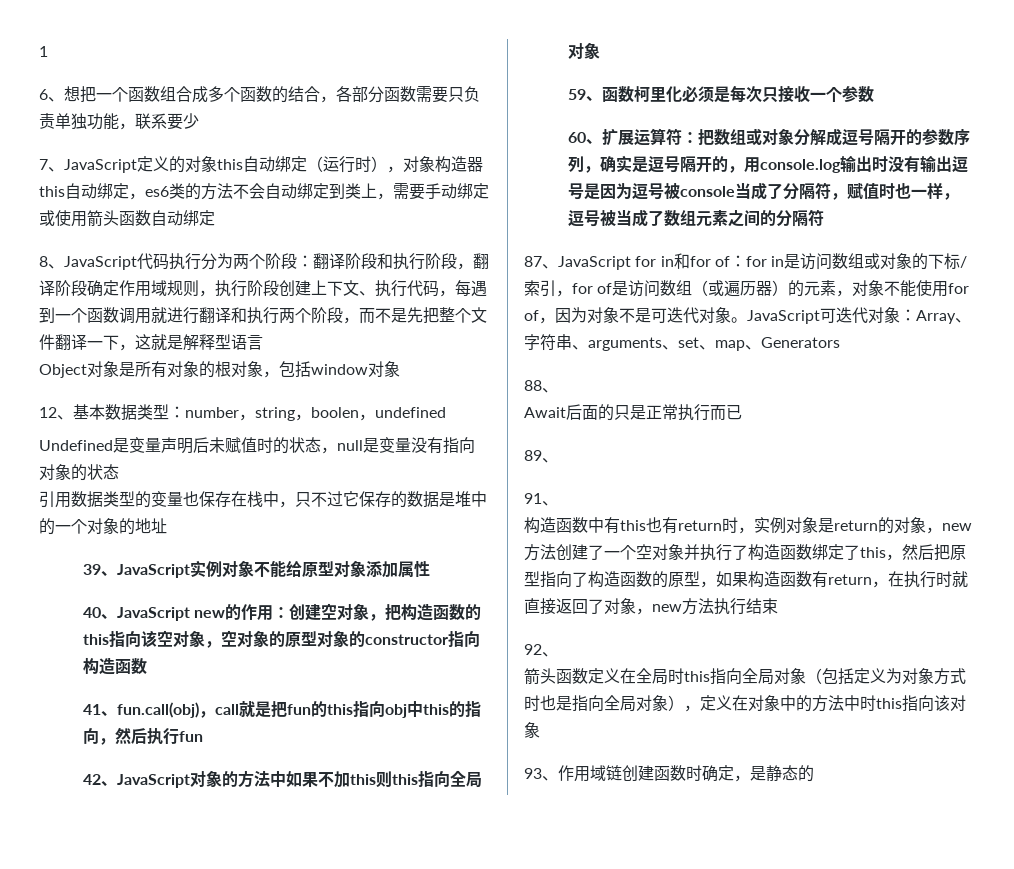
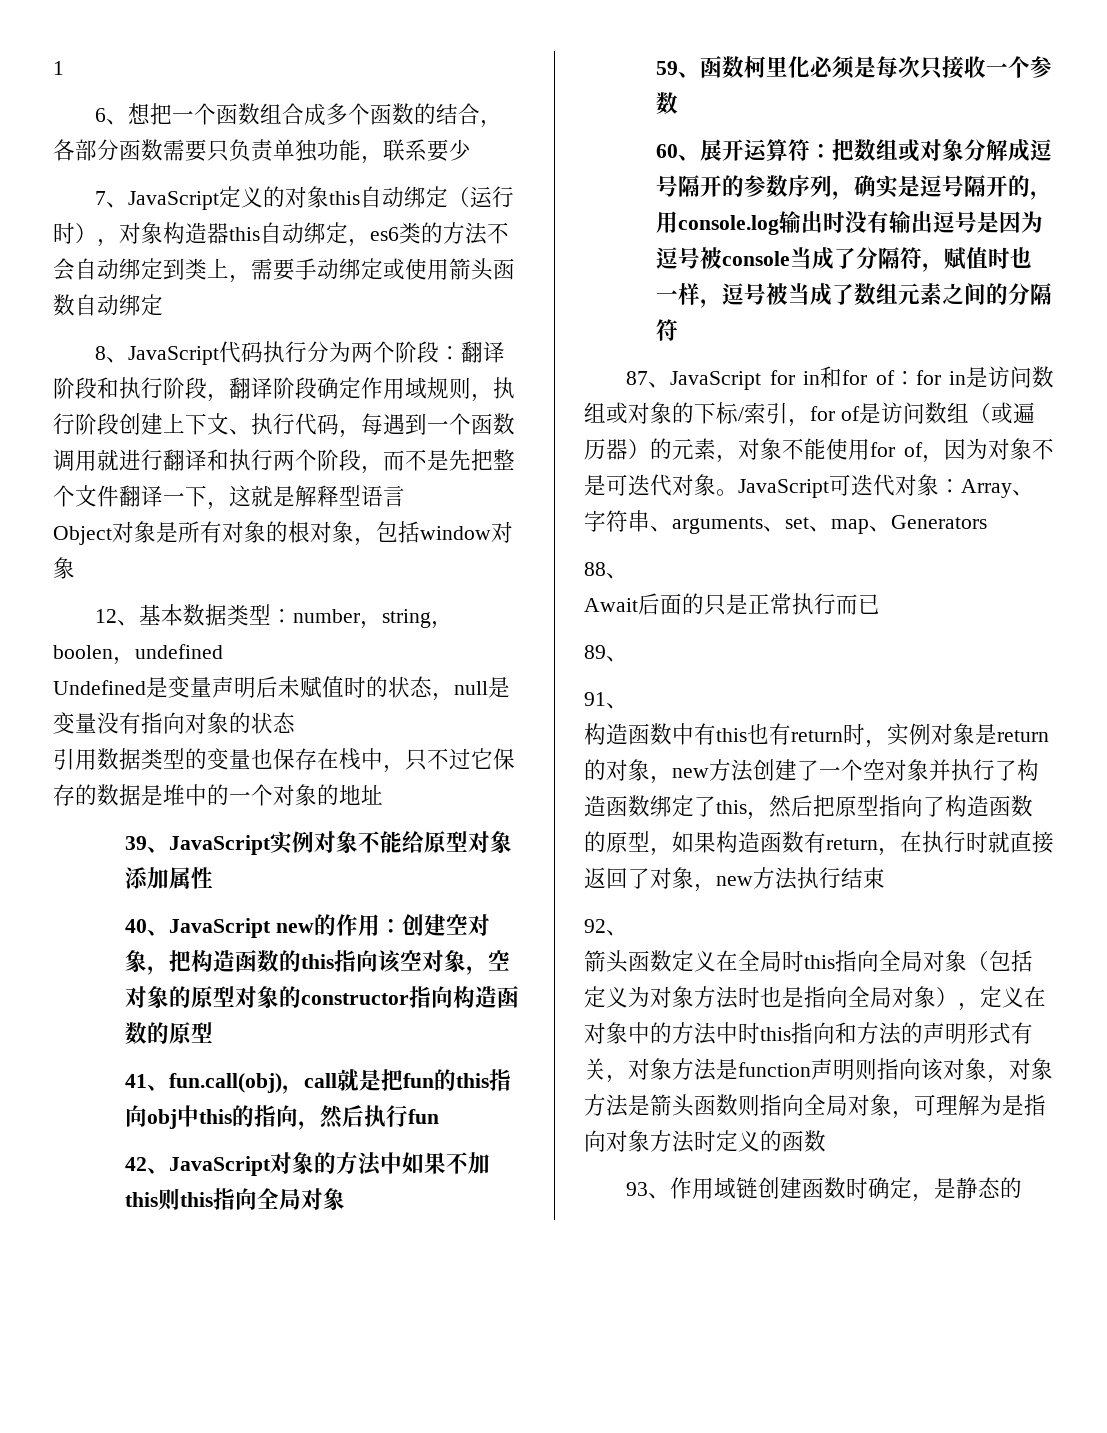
- 40、JavaScript new的作用：创建空对象，把构造函数的this指向该空对象，空对象的原型对象的constructor指向构造函数
+ 40、JavaScript new的作用：创建空对象，把构造函数的this指向该空对象，空对象的原型对象的constructor指向构造函数的原型
- 60、扩展运算符：把数组或对象分解成逗号隔开的参数序列，确实是逗号隔开的，用console.log输出时没有输出逗号是因为逗号被console当成了分隔符，赋值时也一样，逗号被当成了数组元素之间的分隔符
+ 60、展开运算符：把数组或对象分解成逗号隔开的参数序列，确实是逗号隔开的，用console.log输出时没有输出逗号是因为逗号被console当成了分隔符，赋值时也一样，逗号被当成了数组元素之间的分隔符
- 箭头函数定义在全局时this指向全局对象（包括定义为对象方式时也是指向全局对象），定义在对象中的方法中时this指向该对象
+ 箭头函数定义在全局时this指向全局对象（包括定义为对象方法时也是指向全局对象），定义在对象中的方法中时this指向和方法的声明形式有关，对象方法是function声明则指向该对象，对象方法是箭头函数则指向全局对象，可理解为是指向对象方法时定义的函数

